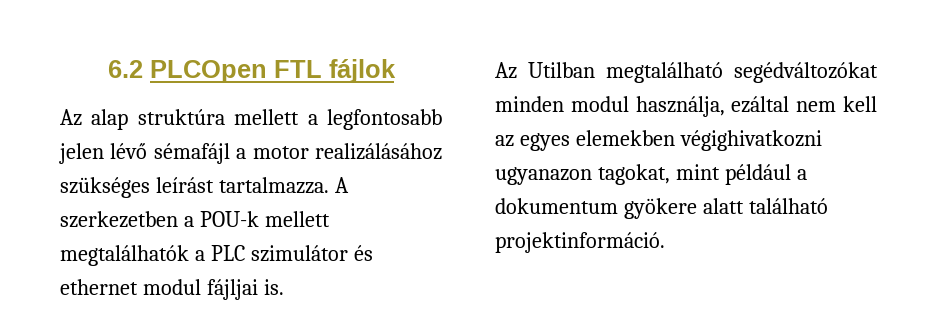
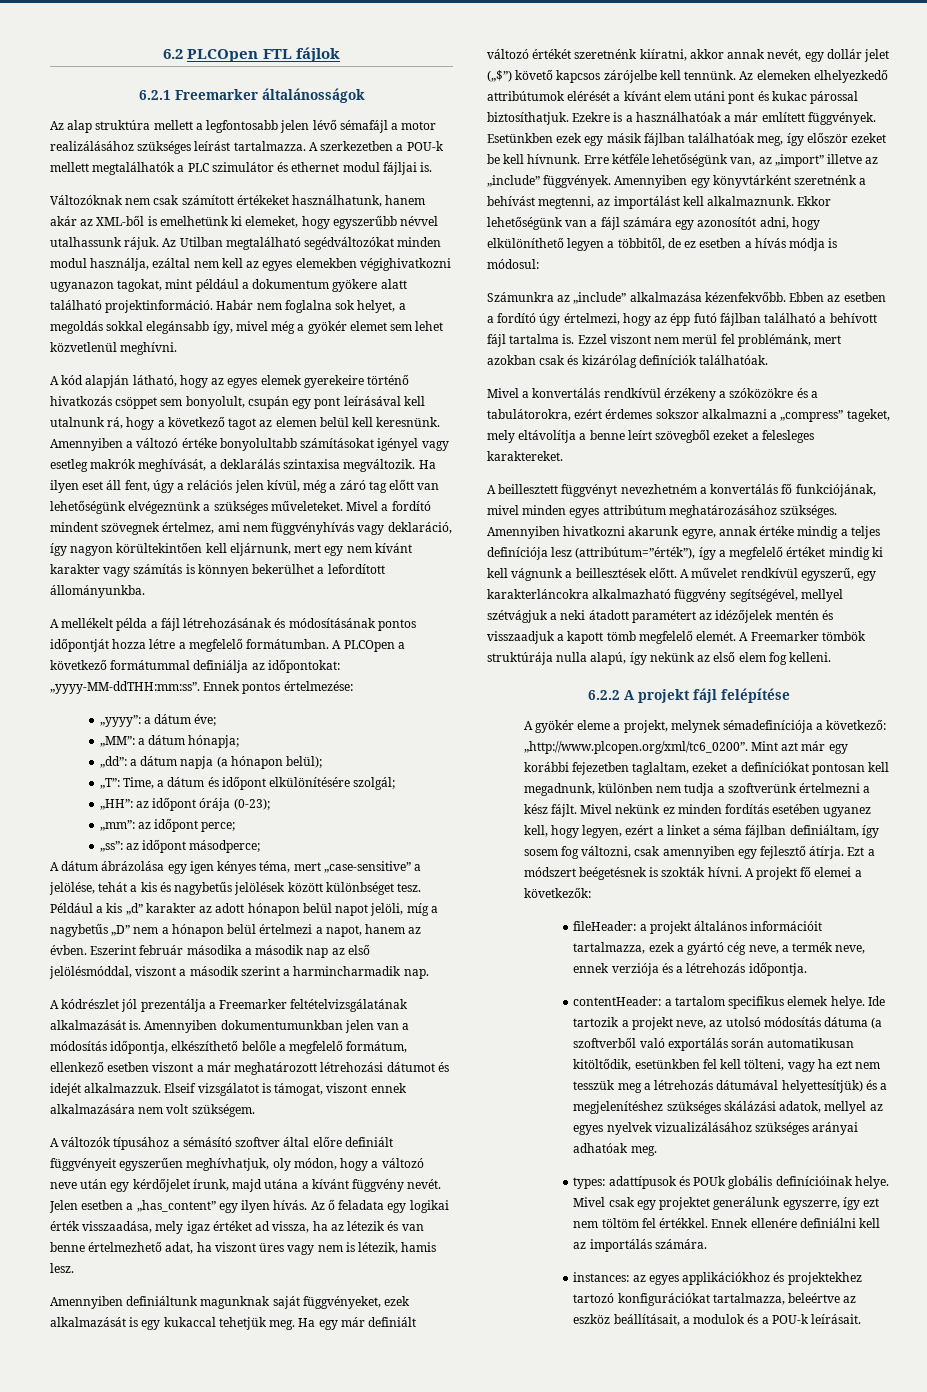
+ 6.2.1 Freemarker általánosságok
+ Változóknak nem csak számított értékeket használhatunk, hanem akár az XML-ből is emelhetünk ki elemeket, hogy egyszerűbb névvel utalhassunk rájuk.
+ Habár nem foglalna sok helyet, a megoldás sokkal elegánsabb így, mivel még a gyökér elemet sem lehet közvetlenül meghívni.
+ A kód alapján látható, hogy az egyes elemek gyerekeire történő hivatkozás csöppet sem bonyolult, csupán egy pont leírásával kell utalnunk rá, hogy a következő tagot az elemen belül kell keresnünk. Amennyiben a változó értéke bonyolultabb számításokat igényel vagy esetleg makrók meghívását, a deklarálás szintaxisa megváltozik. Ha ilyen eset áll fent, úgy a relációs jelen kívül, még a záró tag előtt van lehetőségünk elvégeznünk a szükséges műveleteket. Mivel a fordító mindent szövegnek értelmez, ami nem függvényhívás vagy deklaráció, így nagyon körültekintően kell eljárnunk, mert egy nem kívánt karakter vagy számítás is könnyen bekerülhet a lefordított állományunkba.
+ A mellékelt példa a fájl létrehozásának és módosításának pontos időpontját hozza létre a megfelelő formátumban. A PLCOpen a következő formátummal definiálja az időpontokat: „yyyy-MM-ddTHH:mm:ss”. Ennek pontos értelmezése:
+ „yyyy”: a dátum éve;
+ „MM”: a dátum hónapja;
+ „dd”: a dátum napja (a hónapon belül);
+ „T”: Time, a dátum és időpont elkülönítésére szolgál;
+ „HH”: az időpont órája (0-23);
+ „mm”: az időpont perce;
+ „ss”: az időpont másodperce;
+ A dátum ábrázolása egy igen kényes téma, mert „case-sensitive” a jelölése, tehát a kis és nagybetűs jelölések között különbséget tesz. Például a kis „d” karakter az adott hónapon belül napot jelöli, míg a nagybetűs „D” nem a hónapon belül értelmezi a napot, hanem az évben. Eszerint február másodika a második nap az első jelölésmóddal, viszont a második szerint a harmincharmadik nap.
+ A kódrészlet jól prezentálja a Freemarker feltételvizsgálatának alkalmazását is. Amennyiben dokumentumunkban jelen van a módosítás időpontja, elkészíthető belőle a megfelelő formátum, ellenkező esetben viszont a már meghatározott létrehozási dátumot és idejét alkalmazzuk. Elseif vizsgálatot is támogat, viszont ennek alkalmazására nem volt szükségem.
+ A változók típusához a sémásító szoftver által előre definiált függvényeit egyszerűen meghívhatjuk, oly módon, hogy a változó neve után egy kérdőjelet írunk, majd utána a kívánt függvény nevét. Jelen esetben a „has_content” egy ilyen hívás. Az ő feladata egy logikai érték visszaadása, mely igaz értéket ad vissza, ha az létezik és van benne értelmezhető adat, ha viszont üres vagy nem is létezik, hamis lesz.
+ Amennyiben definiáltunk magunknak saját függvényeket, ezek alkalmazását is egy kukaccal tehetjük meg. Ha egy már definiált változó értékét szeretnénk kiíratni, akkor annak nevét, egy dollár jelet („$”) követő kapcsos zárójelbe kell tennünk. Az elemeken elhelyezkedő attribútumok elérését a kívánt elem utáni pont és kukac párossal biztosíthatjuk. Ezekre is a használhatóak a már említett függvények. Esetünkben ezek egy másik fájlban találhatóak meg, így először ezeket be kell hívnunk. Erre kétféle lehetőségünk van, az „import” illetve az „include” függvények. Amennyiben egy könyvtárként szeretnénk a behívást megtenni, az importálást kell alkalmaznunk. Ekkor lehetőségünk van a fájl számára egy azonosítót adni, hogy elkülöníthető legyen a többitől, de ez esetben a hívás módja is módosul:
+ Számunkra az „include” alkalmazása kézenfekvőbb. Ebben az esetben a fordító úgy értelmezi, hogy az épp futó fájlban található a behívott fájl tartalma is. Ezzel viszont nem merül fel problémánk, mert azokban csak és kizárólag definíciók találhatóak.
+ Mivel a konvertálás rendkívül érzékeny a szóközökre és a tabulátorokra, ezért érdemes sokszor alkalmazni a „compress” tageket, mely eltávolítja a benne leírt szövegből ezeket a felesleges karaktereket.
+ A beillesztett függvényt nevezhetném a konvertálás fő funkciójának, mivel minden egyes attribútum meghatározásához szükséges. Amennyiben hivatkozni akarunk egyre, annak értéke mindig a teljes definíciója lesz (attribútum=”érték”), így a megfelelő értéket mindig ki kell vágnunk a beillesztések előtt. A művelet rendkívül egyszerű, egy karakterláncokra alkalmazható függvény segítségével, mellyel szétvágjuk a neki átadott paramétert az idézőjelek mentén és visszaadjuk a kapott tömb megfelelő elemét. A Freemarker tömbök struktúrája nulla alapú, így nekünk az első elem fog kelleni.
+ 6.2.2 A projekt fájl felépítése
+ A gyökér eleme a projekt, melynek sémadefiníciója a következő: „http://www.plcopen.org/xml/tc6_0200”. Mint azt már egy korábbi fejezetben taglaltam, ezeket a definíciókat pontosan kell megadnunk, különben nem tudja a szoftverünk értelmezni a kész fájlt. Mivel nekünk ez minden fordítás esetében ugyanez kell, hogy legyen, ezért a linket a séma fájlban definiáltam, így sosem fog változni, csak amennyiben egy fejlesztő átírja. Ezt a módszert beégetésnek is szokták hívni. A projekt fő elemei a következők:
+ fileHeader: a projekt általános információit tartalmazza, ezek a gyártó cég neve, a termék neve, ennek verziója és a létrehozás időpontja.
+ contentHeader: a tartalom specifikus elemek helye. Ide tartozik a projekt neve, az utolsó módosítás dátuma (a szoftverből való exportálás során automatikusan kitöltődik, esetünkben fel kell tölteni, vagy ha ezt nem tesszük meg a létrehozás dátumával helyettesítjük) és a megjelenítéshez szükséges skálázási adatok, mellyel az egyes nyelvek vizualizálásához szükséges arányai adhatóak meg.
+ types: adattípusok és POUk globális definícióinak helye. Mivel csak egy projektet generálunk egyszerre, így ezt nem töltöm fel értékkel. Ennek ellenére definiálni kell az importálás számára.
+ instances: az egyes applikációkhoz és projektekhez tartozó konfigurációkat tartalmazza, beleértve az eszköz beállításait, a modulok és a POU-k leírásait.

